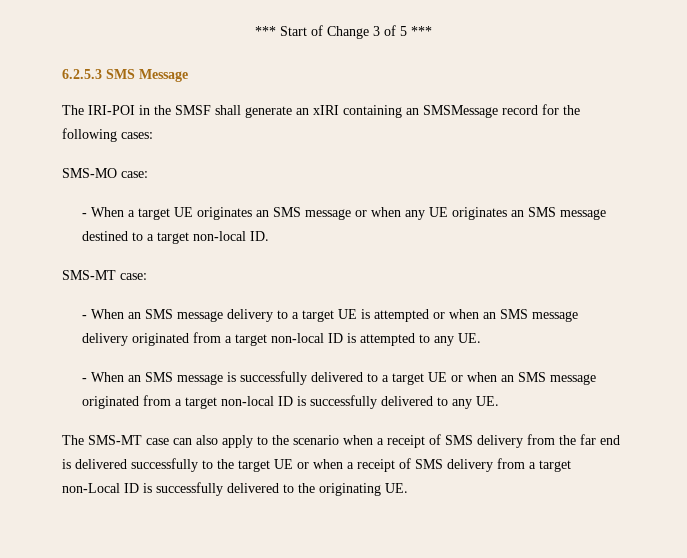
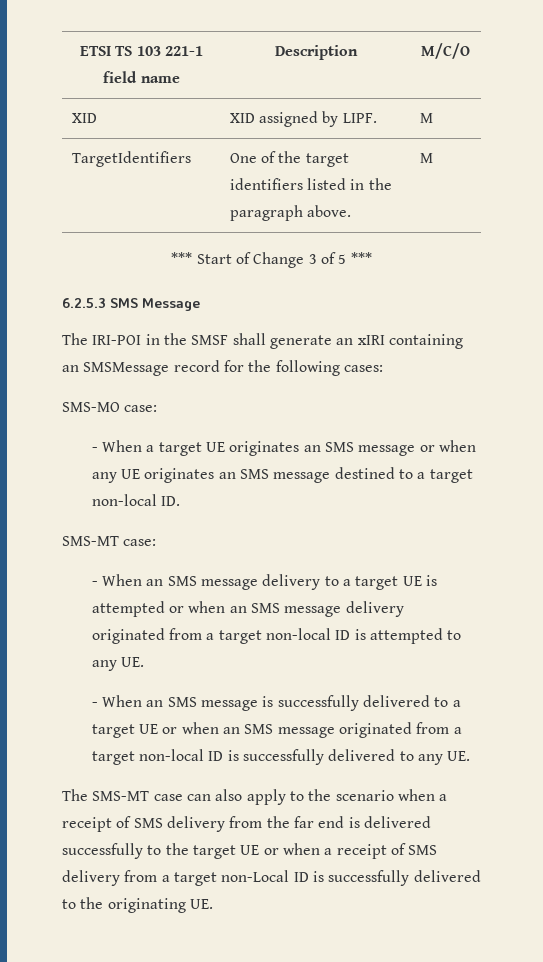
+ ETSI TS 103 221-1 field name | Description | M/C/O
+ XID | XID assigned by LIPF. | M
+ TargetIdentifiers | One of the target identifiers listed in the paragraph above. | M

